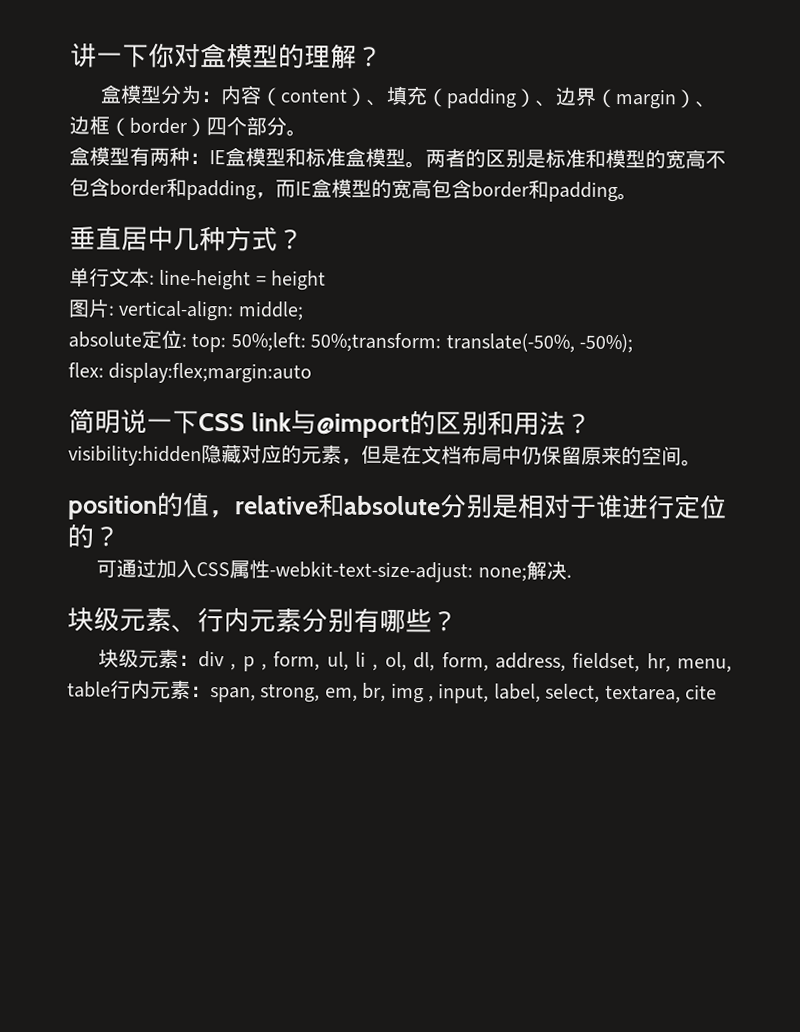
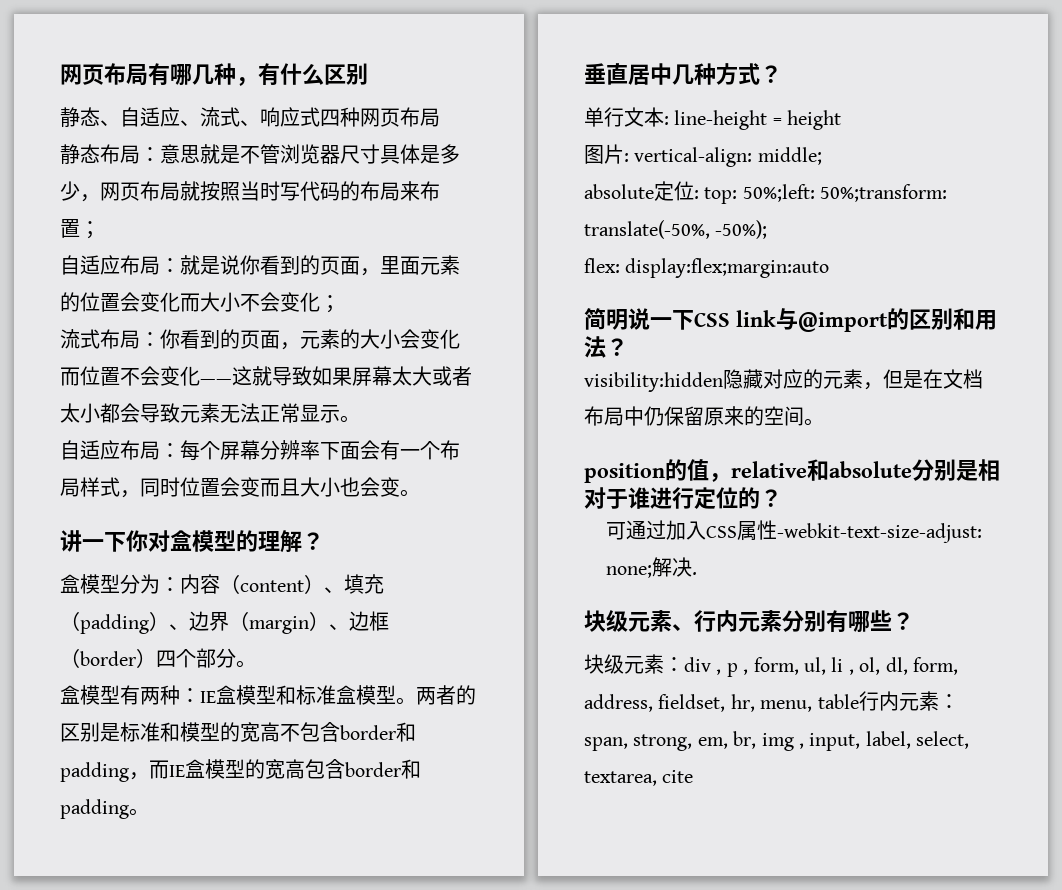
+ 网页布局有哪几种，有什么区别
+ 静态、自适应、流式、响应式四种网页布局
+ 静态布局：意思就是不管浏览器尺寸具体是多少，网页布局就按照当时写代码的布局来布置；
+ 自适应布局：就是说你看到的页面，里面元素的位置会变化而大小不会变化；
+ 流式布局：你看到的页面，元素的大小会变化而位置不会变化——这就导致如果屏幕太大或者太小都会导致元素无法正常显示。
+ 自适应布局：每个屏幕分辨率下面会有一个布局样式，同时位置会变而且大小也会变。

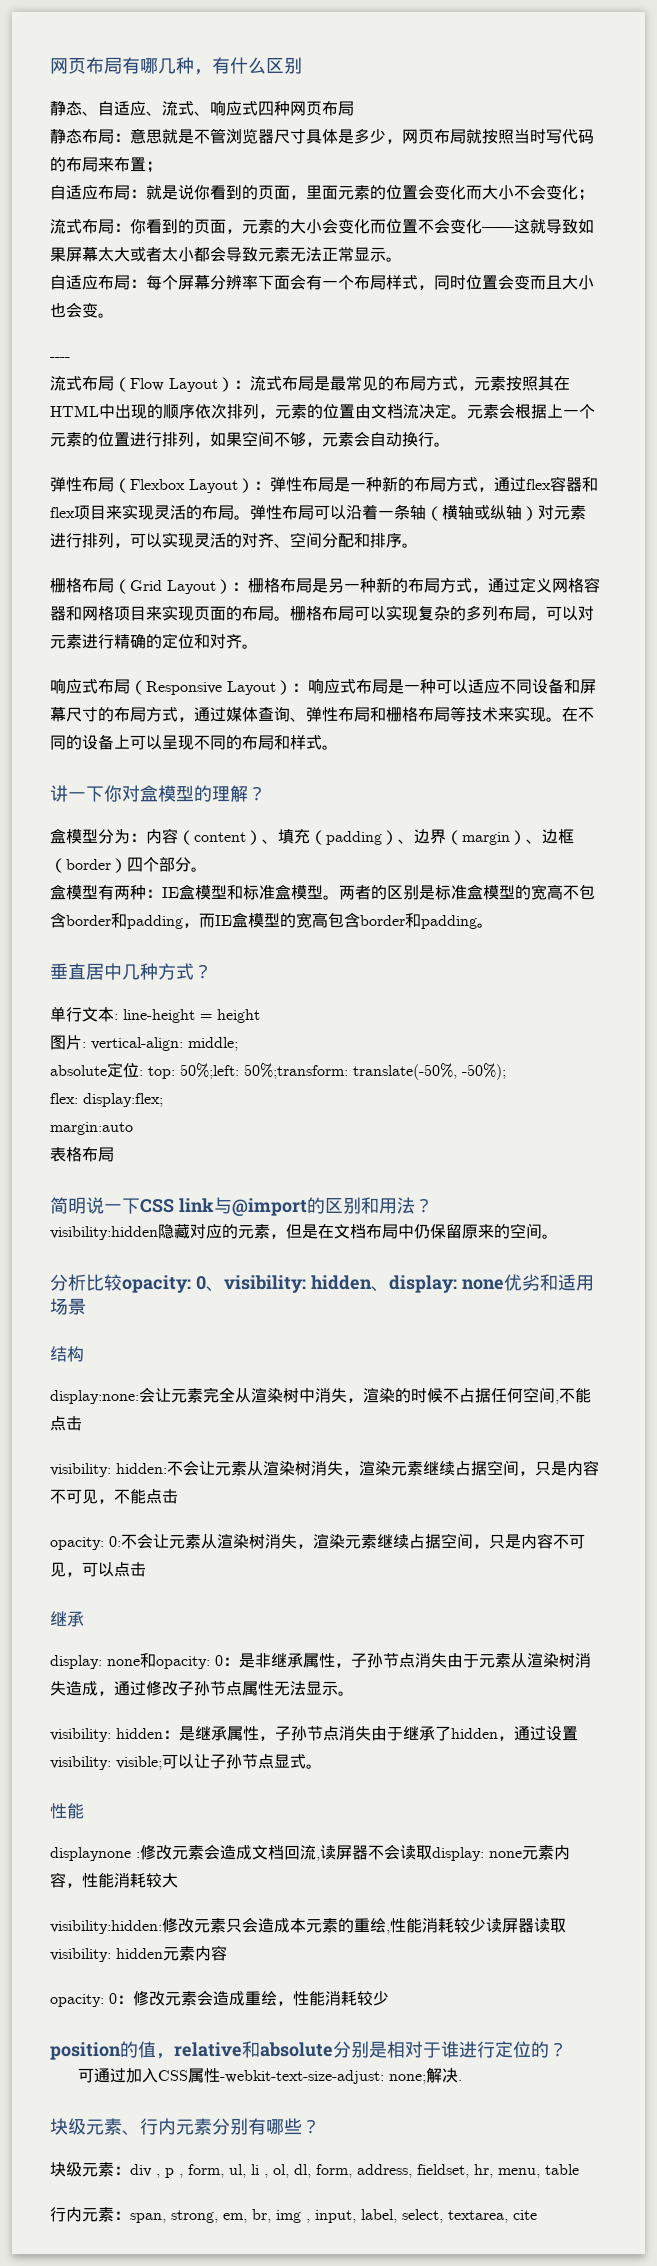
+ ----
+ 流式布局（Flow Layout）：流式布局是最常见的布局方式，元素按照其在HTML中出现的顺序依次排列，元素的位置由文档流决定。元素会根据上一个元素的位置进行排列，如果空间不够，元素会自动换行。
+ 弹性布局（Flexbox Layout）：弹性布局是一种新的布局方式，通过flex容器和flex项目来实现灵活的布局。弹性布局可以沿着一条轴（横轴或纵轴）对元素进行排列，可以实现灵活的对齐、空间分配和排序。
+ 栅格布局（Grid Layout）：栅格布局是另一种新的布局方式，通过定义网格容器和网格项目来实现页面的布局。栅格布局可以实现复杂的多列布局，可以对元素进行精确的定位和对齐。
+ 响应式布局（Responsive Layout）：响应式布局是一种可以适应不同设备和屏幕尺寸的布局方式，通过媒体查询、弹性布局和栅格布局等技术来实现。在不同的设备上可以呈现不同的布局和样式。
- 两者的区别是标准和模型的宽高不包含border和padding，而IE盒模型的宽高包含border和padding。
+ 两者的区别是标准盒模型的宽高不包含border和padding，而IE盒模型的宽高包含border和padding。
- flex: display:flex;margin:auto
+ flex: display:flex;
+ margin:auto
+ 表格布局
+ 分析比较opacity: 0、visibility: hidden、display: none优劣和适用场景
+ 结构
+ display:none:会让元素完全从渲染树中消失，渲染的时候不占据任何空间,不能点击
+ visibility: hidden:不会让元素从渲染树消失，渲染元素继续占据空间，只是内容不可见，不能点击
+ opacity: 0:不会让元素从渲染树消失，渲染元素继续占据空间，只是内容不可见，可以点击
+ 继承
+ display: none和opacity: 0：是非继承属性，子孙节点消失由于元素从渲染树消失造成，通过修改子孙节点属性无法显示。
+ visibility: hidden：是继承属性，子孙节点消失由于继承了hidden，通过设置visibility: visible;可以让子孙节点显式。
+ 性能
+ displaynone :修改元素会造成文档回流,读屏器不会读取display: none元素内容，性能消耗较大
+ visibility:hidden:修改元素只会造成本元素的重绘,性能消耗较少读屏器读取visibility: hidden元素内容
+ opacity: 0：修改元素会造成重绘，性能消耗较少
- 块级元素：div , p , form, ul, li , ol, dl, form, address, fieldset, hr, menu, table行内元素：span, strong, em, br, img , input, label, select, textarea, cite
+ 块级元素：div , p , form, ul, li , ol, dl, form, address, fieldset, hr, menu, table
+ 行内元素：span, strong, em, br, img , input, label, select, textarea, cite

